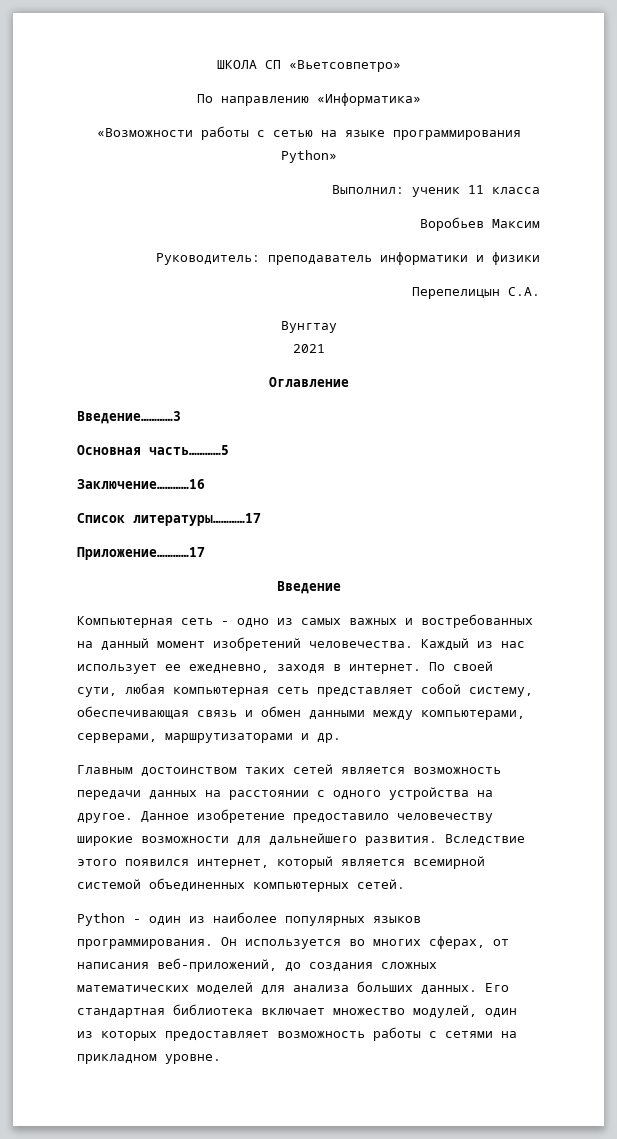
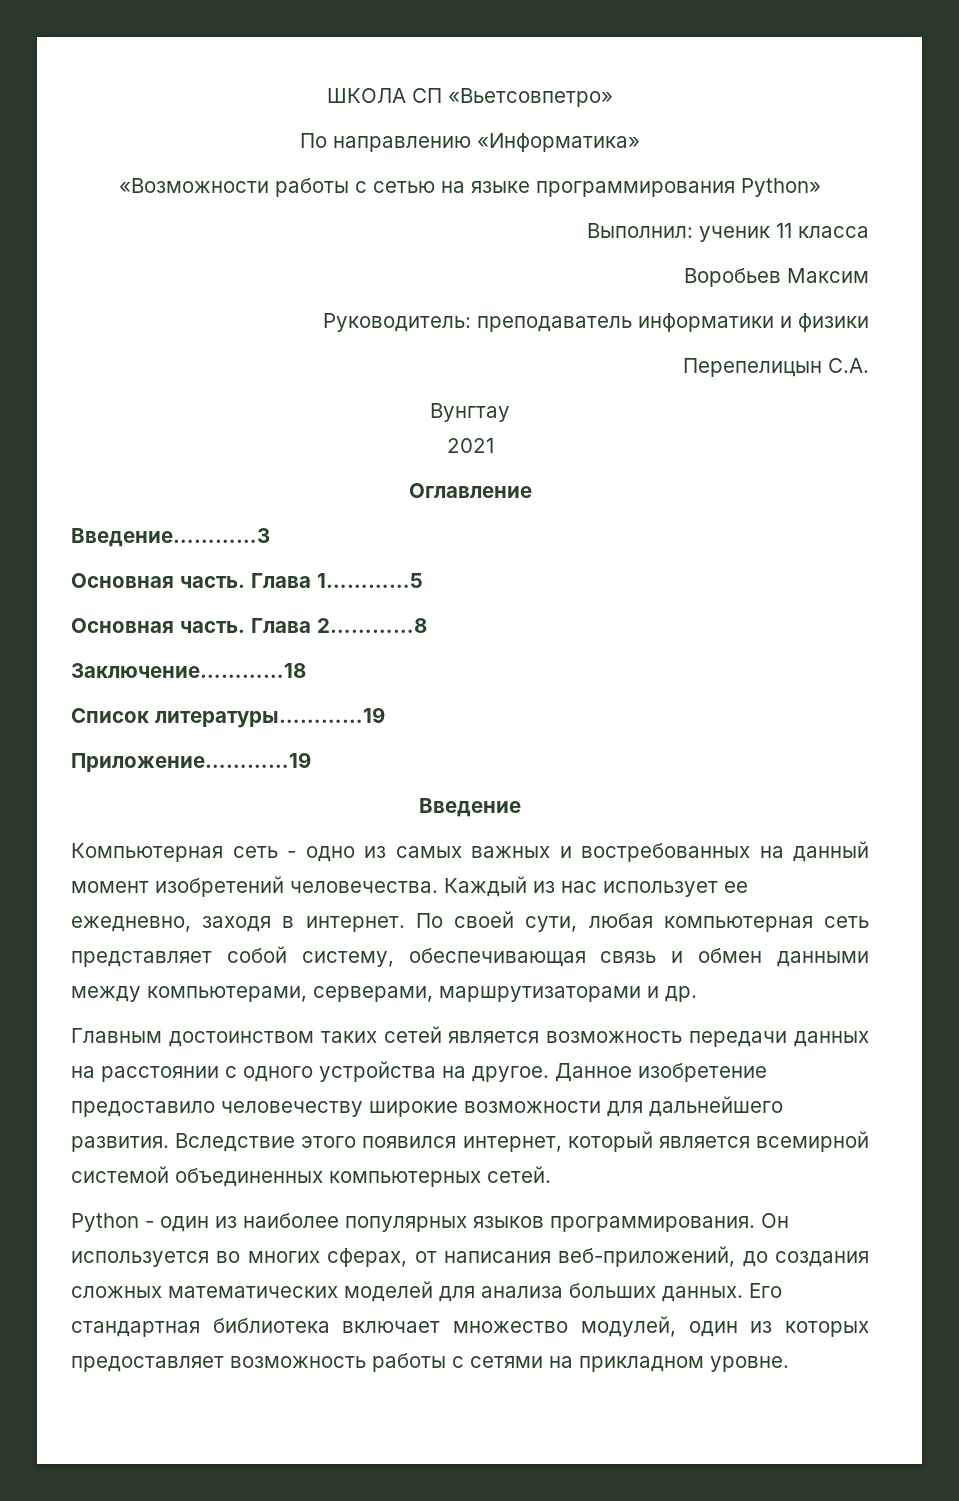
- Основная часть…………5
- Заключение…………16
+ Основная часть. Глава 1…………5
+ Основная часть. Глава 2…………8
+ Заключение…………18
- Список литературы…………17
- Приложение…………17
+ Список литературы…………19
+ Приложение…………19

